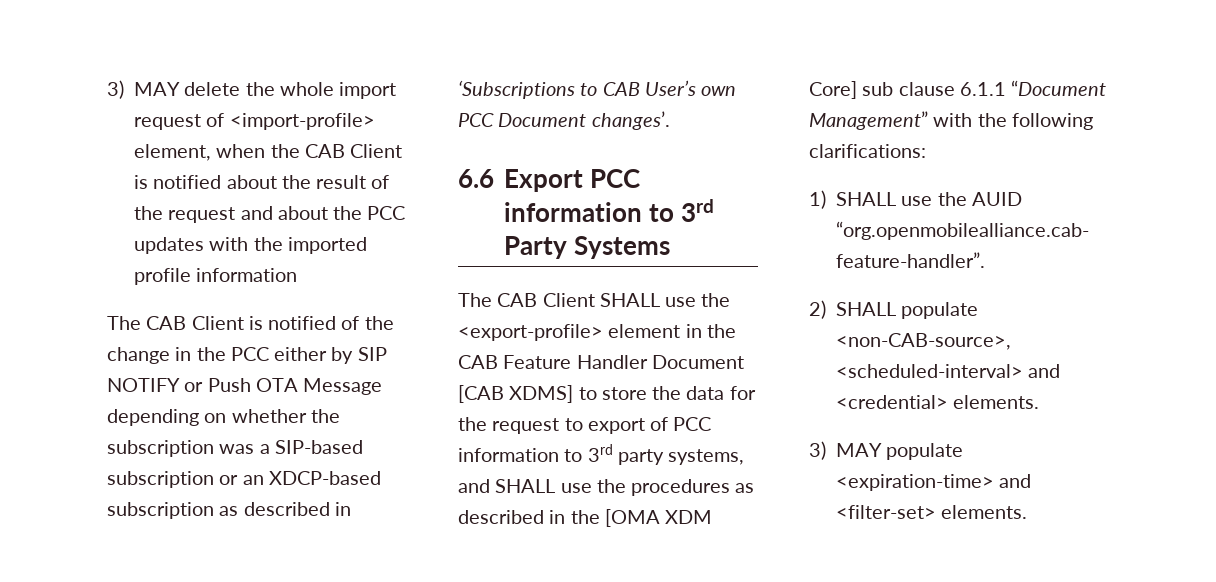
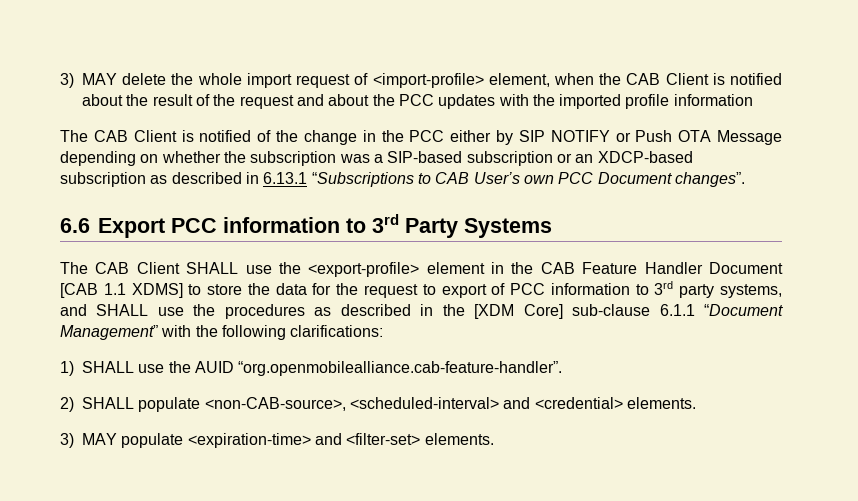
- The CAB Client is notified of the change in the PCC either by SIP NOTIFY or Push OTA Message depending on whether the subscription was a SIP-based subscription or an XDCP-based subscription as described in ‘Subscriptions to CAB User’s own PCC Document changes’.
+ The CAB Client is notified of the change in the PCC either by SIP NOTIFY or Push OTA Message depending on whether the subscription was a SIP-based subscription or an XDCP-based subscription as described in 6.13.1 “Subscriptions to CAB User’s own PCC Document changes”.
- The CAB Client SHALL use the <export-profile> element in the CAB Feature Handler Document [CAB XDMS] to store the data for the request to export of PCC information to 3rd party systems, and SHALL use the procedures as described in the [OMA XDM Core] sub clause 6.1.1 “Document Management” with the following clarifications:
+ The CAB Client SHALL use the <export-profile> element in the CAB Feature Handler Document [CAB 1.1 XDMS] to store the data for the request to export of PCC information to 3rd party systems, and SHALL use the procedures as described in the [XDM Core] sub-clause 6.1.1 “Document Management” with the following clarifications:

